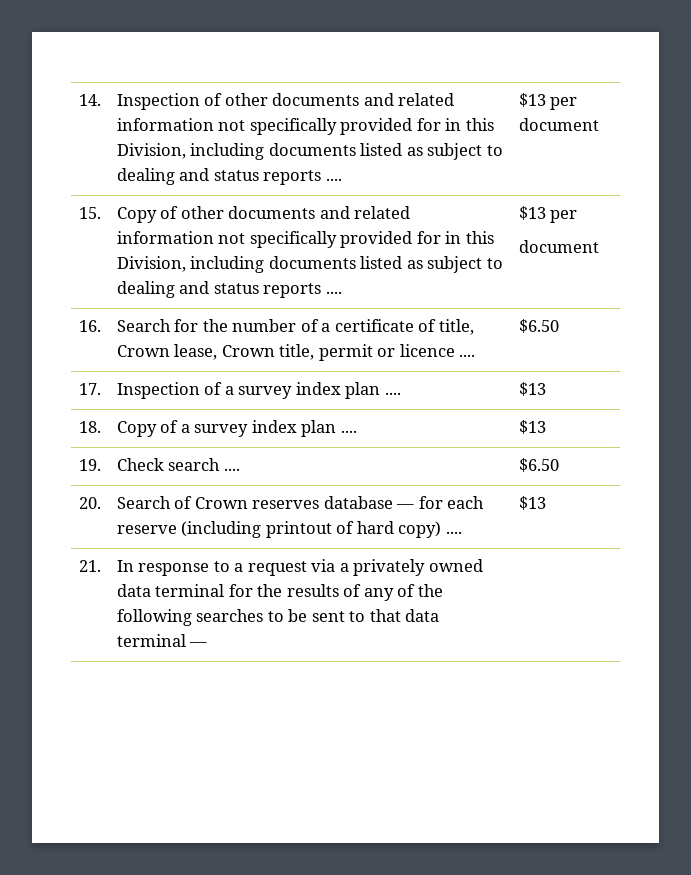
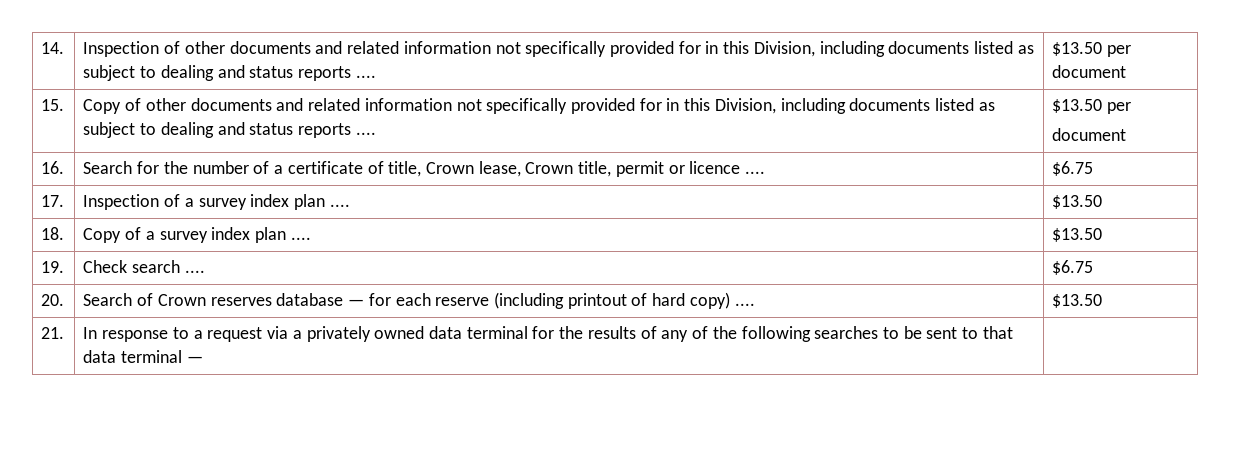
- 14. | Inspection of other documents and related information not specifically provided for in this Division, including documents listed as subject to dealing and status reports .... | $13 per document
+ 14. | Inspection of other documents and related information not specifically provided for in this Division, including documents listed as subject to dealing and status reports .... | $13.50 per document
- 15. | Copy of other documents and related information not specifically provided for in this Division, including documents listed as subject to dealing and status reports .... | $13 per
+ 15. | Copy of other documents and related information not specifically provided for in this Division, including documents listed as subject to dealing and status reports .... | $13.50 per
- 16. | Search for the number of a certificate of title, Crown lease, Crown title, permit or licence .... | $6.50
+ 16. | Search for the number of a certificate of title, Crown lease, Crown title, permit or licence .... | $6.75
- 17. | Inspection of a survey index plan .... | $13
+ 17. | Inspection of a survey index plan .... | $13.50
- 18. | Copy of a survey index plan .... | $13
+ 18. | Copy of a survey index plan .... | $13.50
- 19. | Check search .... | $6.50
+ 19. | Check search .... | $6.75
- 20. | Search of Crown reserves database — for each reserve (including printout of hard copy) .... | $13
+ 20. | Search of Crown reserves database — for each reserve (including printout of hard copy) .... | $13.50

